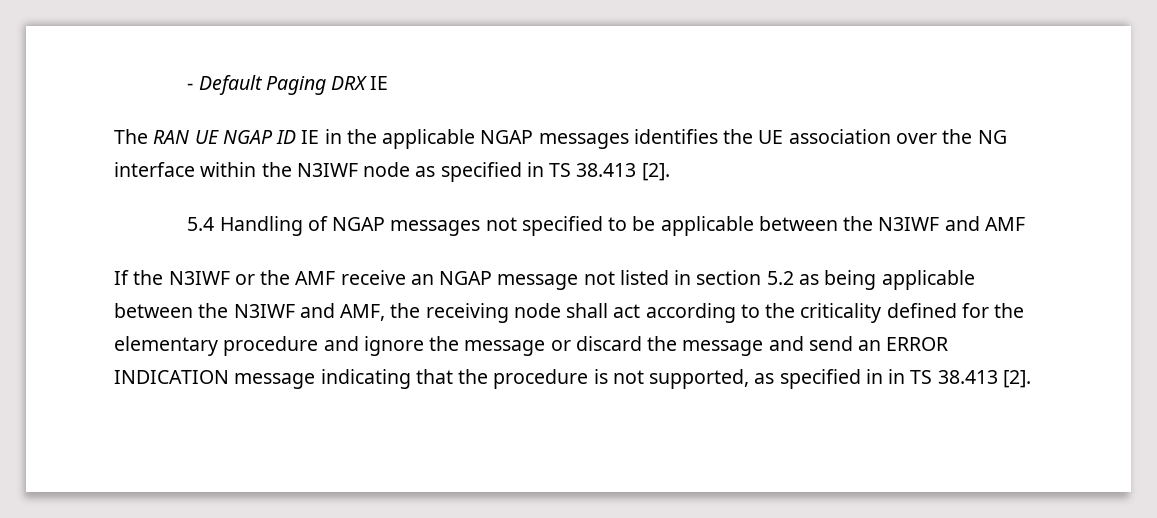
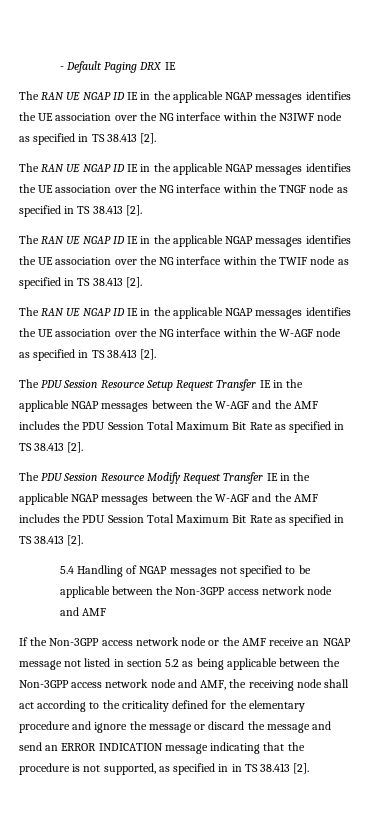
+ The RAN UE NGAP ID IE in the applicable NGAP messages identifies the UE association over the NG interface within the TNGF node as specified in TS 38.413 [2].
+ The RAN UE NGAP ID IE in the applicable NGAP messages identifies the UE association over the NG interface within the TWIF node as specified in TS 38.413 [2].
+ The RAN UE NGAP ID IE in the applicable NGAP messages identifies the UE association over the NG interface within the W-AGF node as specified in TS 38.413 [2].
+ The PDU Session Resource Setup Request Transfer IE in the applicable NGAP messages between the W-AGF and the AMF includes the PDU Session Total Maximum Bit Rate as specified in TS 38.413 [2].
+ The PDU Session Resource Modify Request Transfer IE in the applicable NGAP messages between the W-AGF and the AMF includes the PDU Session Total Maximum Bit Rate as specified in TS 38.413 [2].
- 5.4 Handling of NGAP messages not specified to be applicable between the N3IWF and AMF
+ 5.4 Handling of NGAP messages not specified to be applicable between the Non-3GPP access network node and AMF
- If the N3IWF or the AMF receive an NGAP message not listed in section 5.2 as being applicable between the N3IWF and AMF, the receiving node shall act according to the criticality defined for the elementary procedure and ignore the message or discard the message and send an ERROR INDICATION message indicating that the procedure is not supported, as specified in in TS 38.413 [2].
+ If the Non-3GPP access network node or the AMF receive an NGAP message not listed in section 5.2 as being applicable between the Non-3GPP access network node and AMF, the receiving node shall act according to the criticality defined for the elementary procedure and ignore the message or discard the message and send an ERROR INDICATION message indicating that the procedure is not supported, as specified in in TS 38.413 [2].

